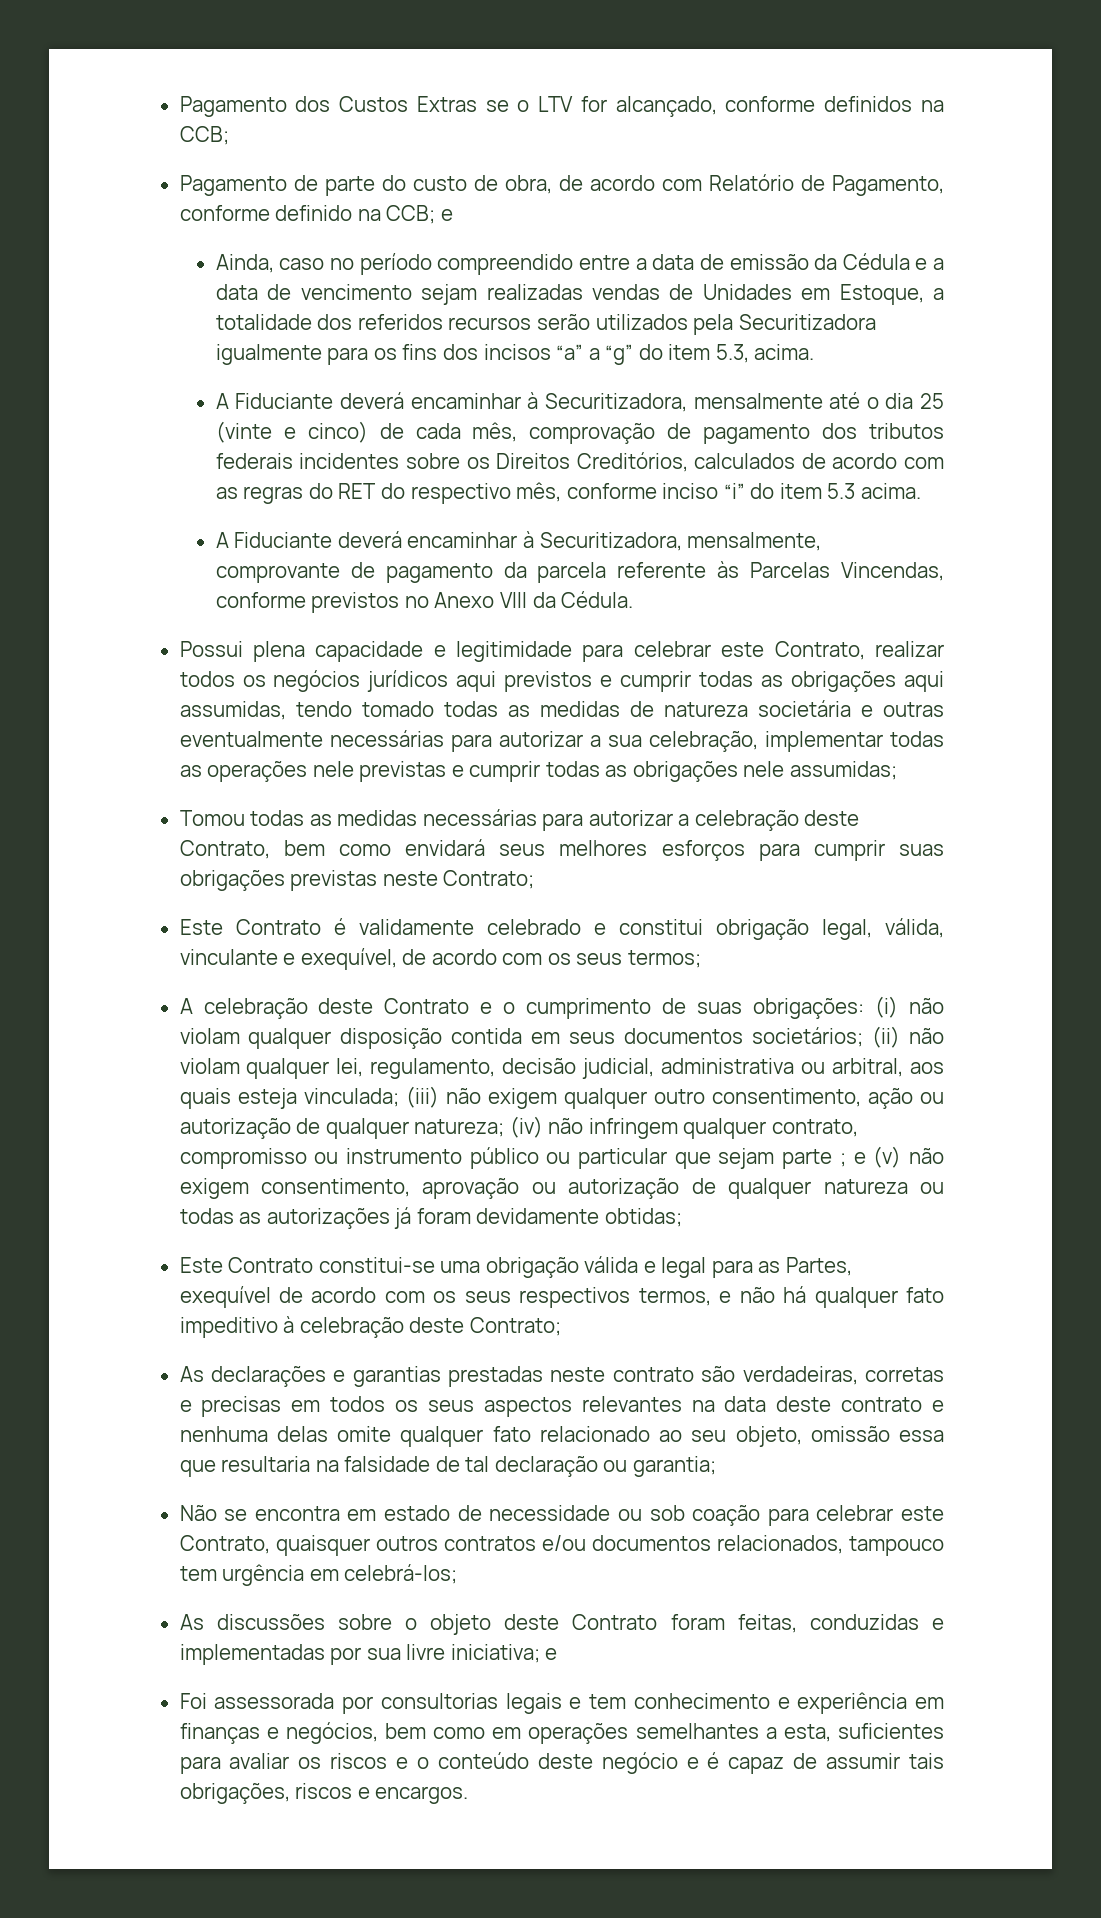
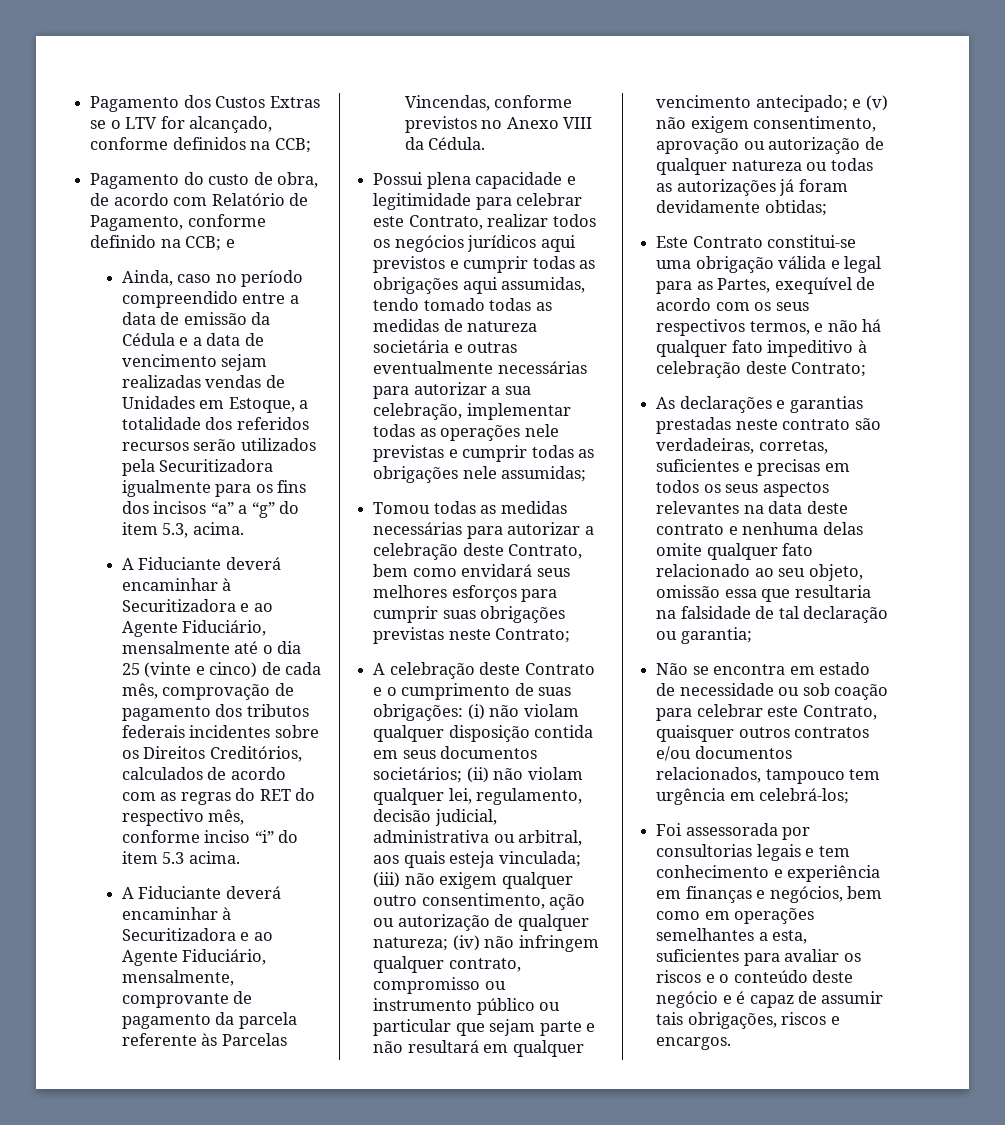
- Pagamento de parte do custo de obra, de acordo com Relatório de Pagamento, conforme definido na CCB; e
+ Pagamento do custo de obra, de acordo com Relatório de Pagamento, conforme definido na CCB; e
- A Fiduciante deverá encaminhar à Securitizadora, mensalmente até o dia 25 (vinte e cinco) de cada mês, comprovação de pagamento dos tributos federais incidentes sobre os Direitos Creditórios, calculados de acordo com as regras do RET do respectivo mês, conforme inciso “i” do item 5.3 acima.
+ A Fiduciante deverá encaminhar à Securitizadora e ao Agente Fiduciário, mensalmente até o dia 25 (vinte e cinco) de cada mês, comprovação de pagamento dos tributos federais incidentes sobre os Direitos Creditórios, calculados de acordo com as regras do RET do respectivo mês, conforme inciso “i” do item 5.3 acima.
- A Fiduciante deverá encaminhar à Securitizadora, mensalmente, comprovante de pagamento da parcela referente às Parcelas Vincendas, conforme previstos no Anexo VIII da Cédula.
+ A Fiduciante deverá encaminhar à Securitizadora e ao Agente Fiduciário, mensalmente, comprovante de pagamento da parcela referente às Parcelas Vincendas, conforme previstos no Anexo VIII da Cédula.
- Este Contrato é validamente celebrado e constitui obrigação legal, válida, vinculante e exequível, de acordo com os seus termos;
- (iv) não infringem qualquer contrato, compromisso ou instrumento público ou particular que sejam parte ;
+ (iv) não infringem qualquer contrato, compromisso ou instrumento público ou particular que sejam parte e não resultará em qualquer vencimento antecipado;
- As declarações e garantias prestadas neste contrato são verdadeiras, corretas e precisas em todos os seus aspectos relevantes na data deste contrato e nenhuma delas omite qualquer fato relacionado ao seu objeto, omissão essa que resultaria na falsidade de tal declaração ou garantia;
+ As declarações e garantias prestadas neste contrato são verdadeiras, corretas, suficientes e precisas em todos os seus aspectos relevantes na data deste contrato e nenhuma delas omite qualquer fato relacionado ao seu objeto, omissão essa que resultaria na falsidade de tal declaração ou garantia;
- As discussões sobre o objeto deste Contrato foram feitas, conduzidas e implementadas por sua livre iniciativa; e

